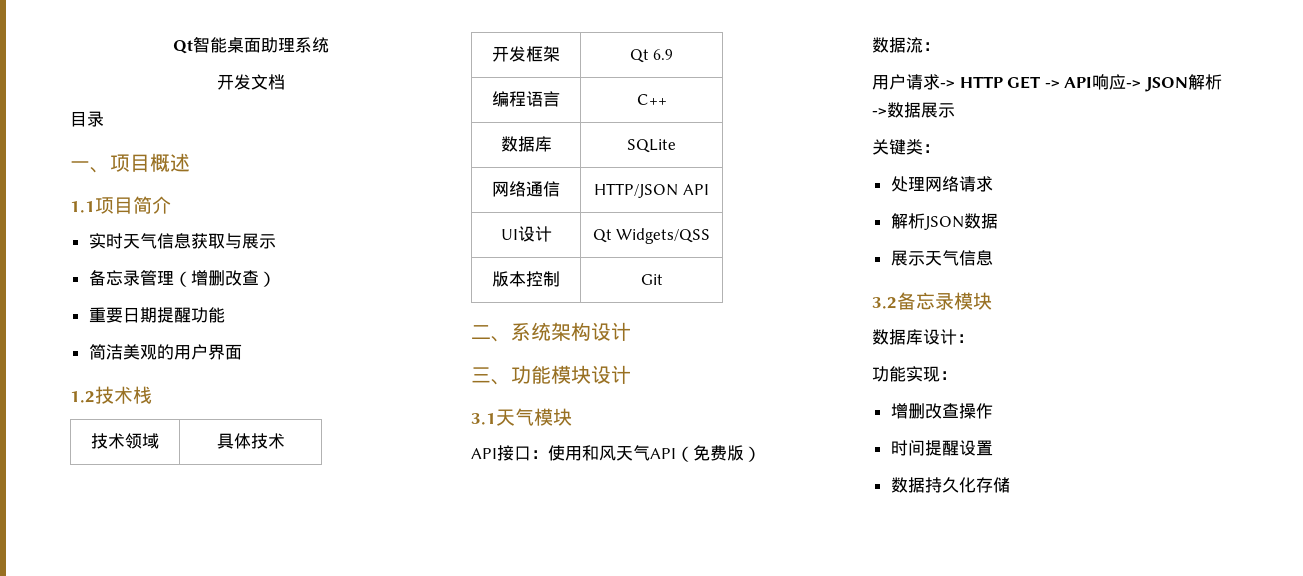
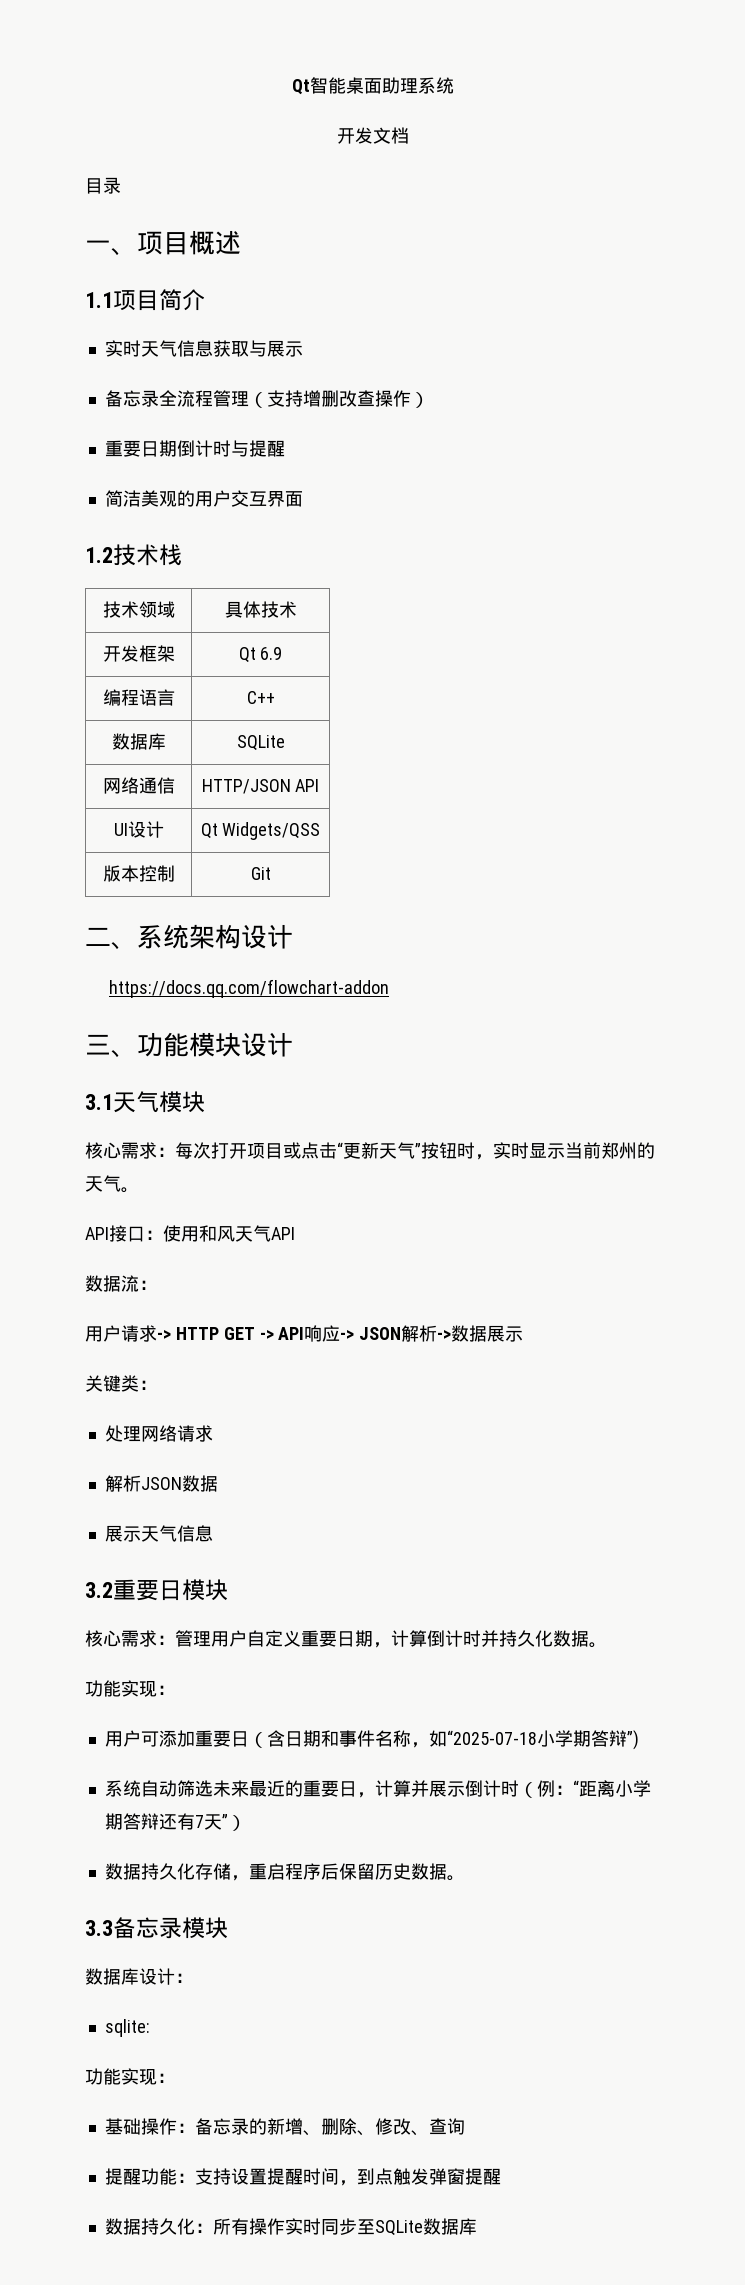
- 备忘录管理（增删改查）
+ 备忘录全流程管理（支持增删改查操作）
- 重要日期提醒功能
+ 重要日期倒计时与提醒
- 简洁美观的用户界面
+ 简洁美观的用户交互界面
+ https://docs.qq.com/flowchart-addon
+ 核心需求：每次打开项目或点击“更新天气”按钮时，实时显示当前郑州的天气。
- API接口：使用和风天气API（免费版）
+ API接口：使用和风天气API
- 3.2备忘录模块
+ 3.2重要日模块
+ 核心需求：管理用户自定义重要日期，计算倒计时并持久化数据。
+ 功能实现：
+ 用户可添加重要日（含日期和事件名称，如“2025-07-18小学期答辩”)
+ 系统自动筛选未来最近的重要日，计算并展示倒计时（例：“距离小学期答辩还有7天”）
+ 数据持久化存储，重启程序后保留历史数据。
+ 3.3备忘录模块
+ sqlite:
  功能实现：
- 增删改查操作
- 时间提醒设置
- 数据持久化存储
+ 基础操作：备忘录的新增、删除、修改、查询
+ 提醒功能：支持设置提醒时间，到点触发弹窗提醒
+ 数据持久化：所有操作实时同步至SQLite数据库

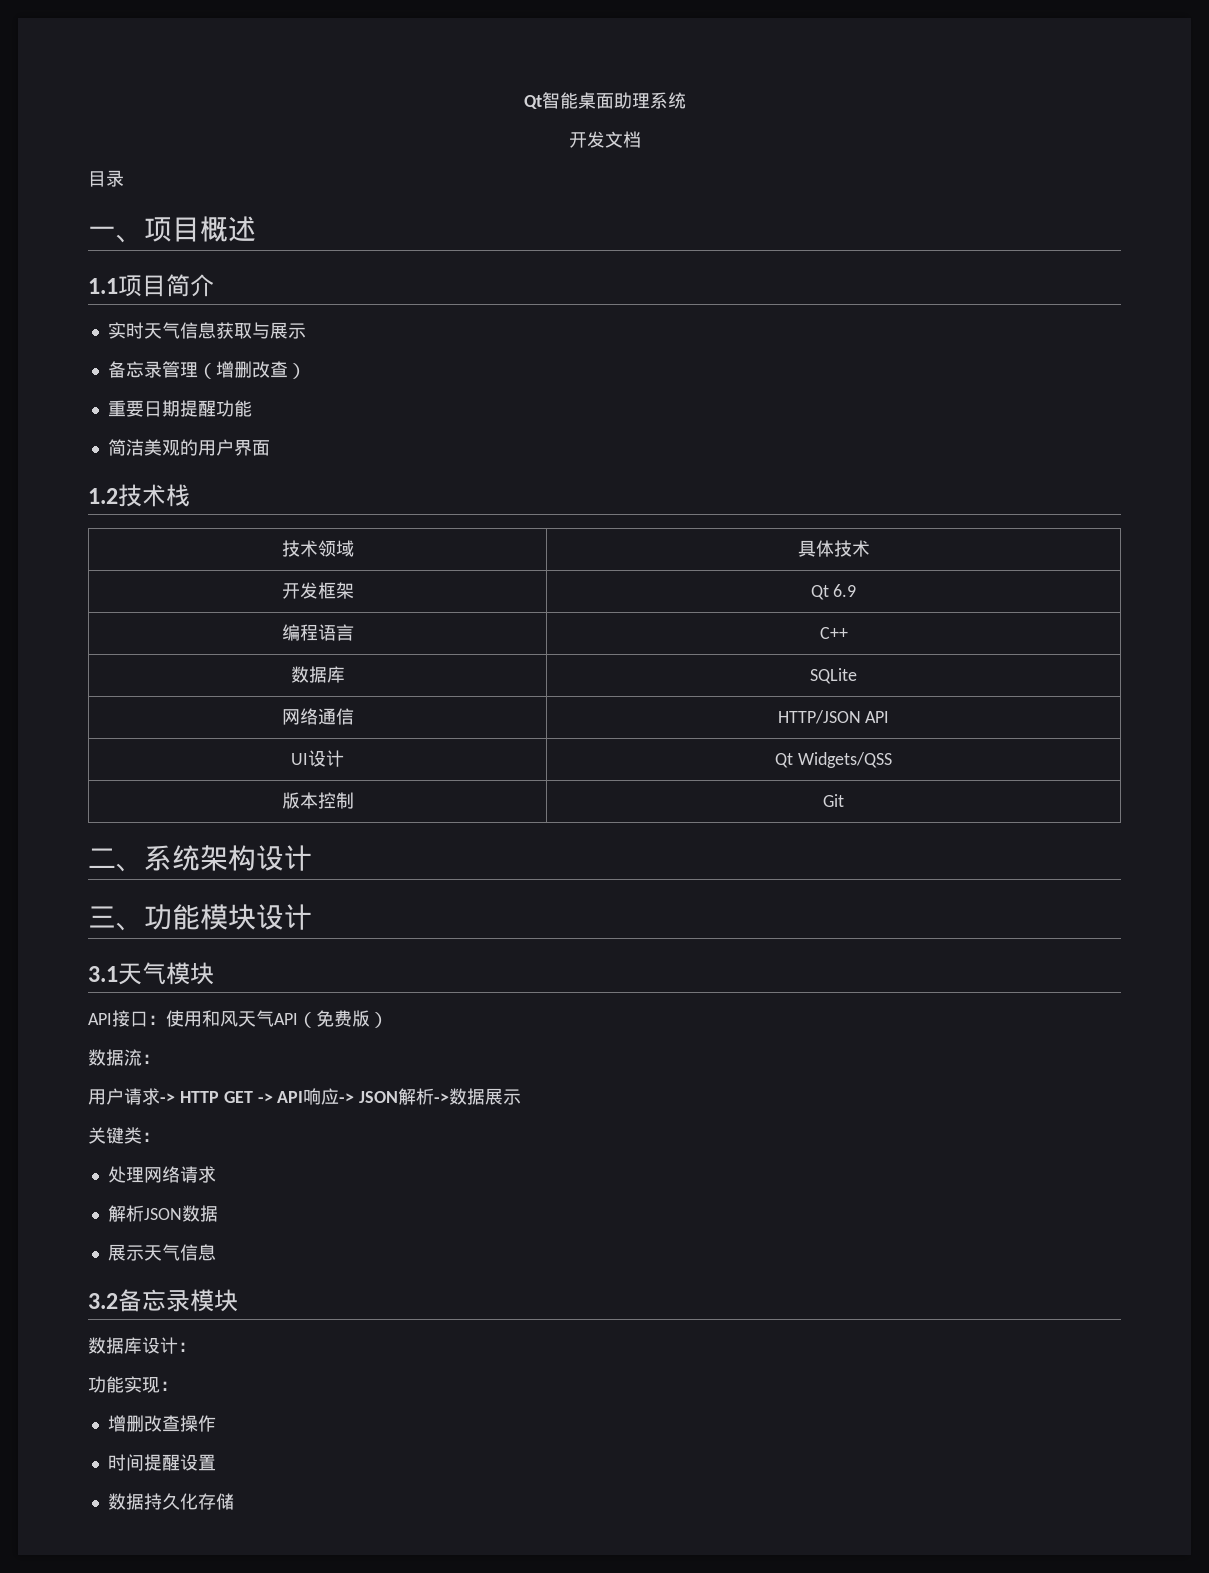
- 备忘录全流程管理（支持增删改查操作）
+ 备忘录管理（增删改查）
- 重要日期倒计时与提醒
+ 重要日期提醒功能
- 简洁美观的用户交互界面
+ 简洁美观的用户界面
- https://docs.qq.com/flowchart-addon
- 核心需求：每次打开项目或点击“更新天气”按钮时，实时显示当前郑州的天气。
- API接口：使用和风天气API
+ API接口：使用和风天气API（免费版）
- 3.2重要日模块
- 核心需求：管理用户自定义重要日期，计算倒计时并持久化数据。
- 功能实现：
- 用户可添加重要日（含日期和事件名称，如“2025-07-18小学期答辩”)
- 系统自动筛选未来最近的重要日，计算并展示倒计时（例：“距离小学期答辩还有7天”）
- 数据持久化存储，重启程序后保留历史数据。
- 3.3备忘录模块
+ 3.2备忘录模块
- sqlite:
  功能实现：
- 基础操作：备忘录的新增、删除、修改、查询
- 提醒功能：支持设置提醒时间，到点触发弹窗提醒
- 数据持久化：所有操作实时同步至SQLite数据库
+ 增删改查操作
+ 时间提醒设置
+ 数据持久化存储

